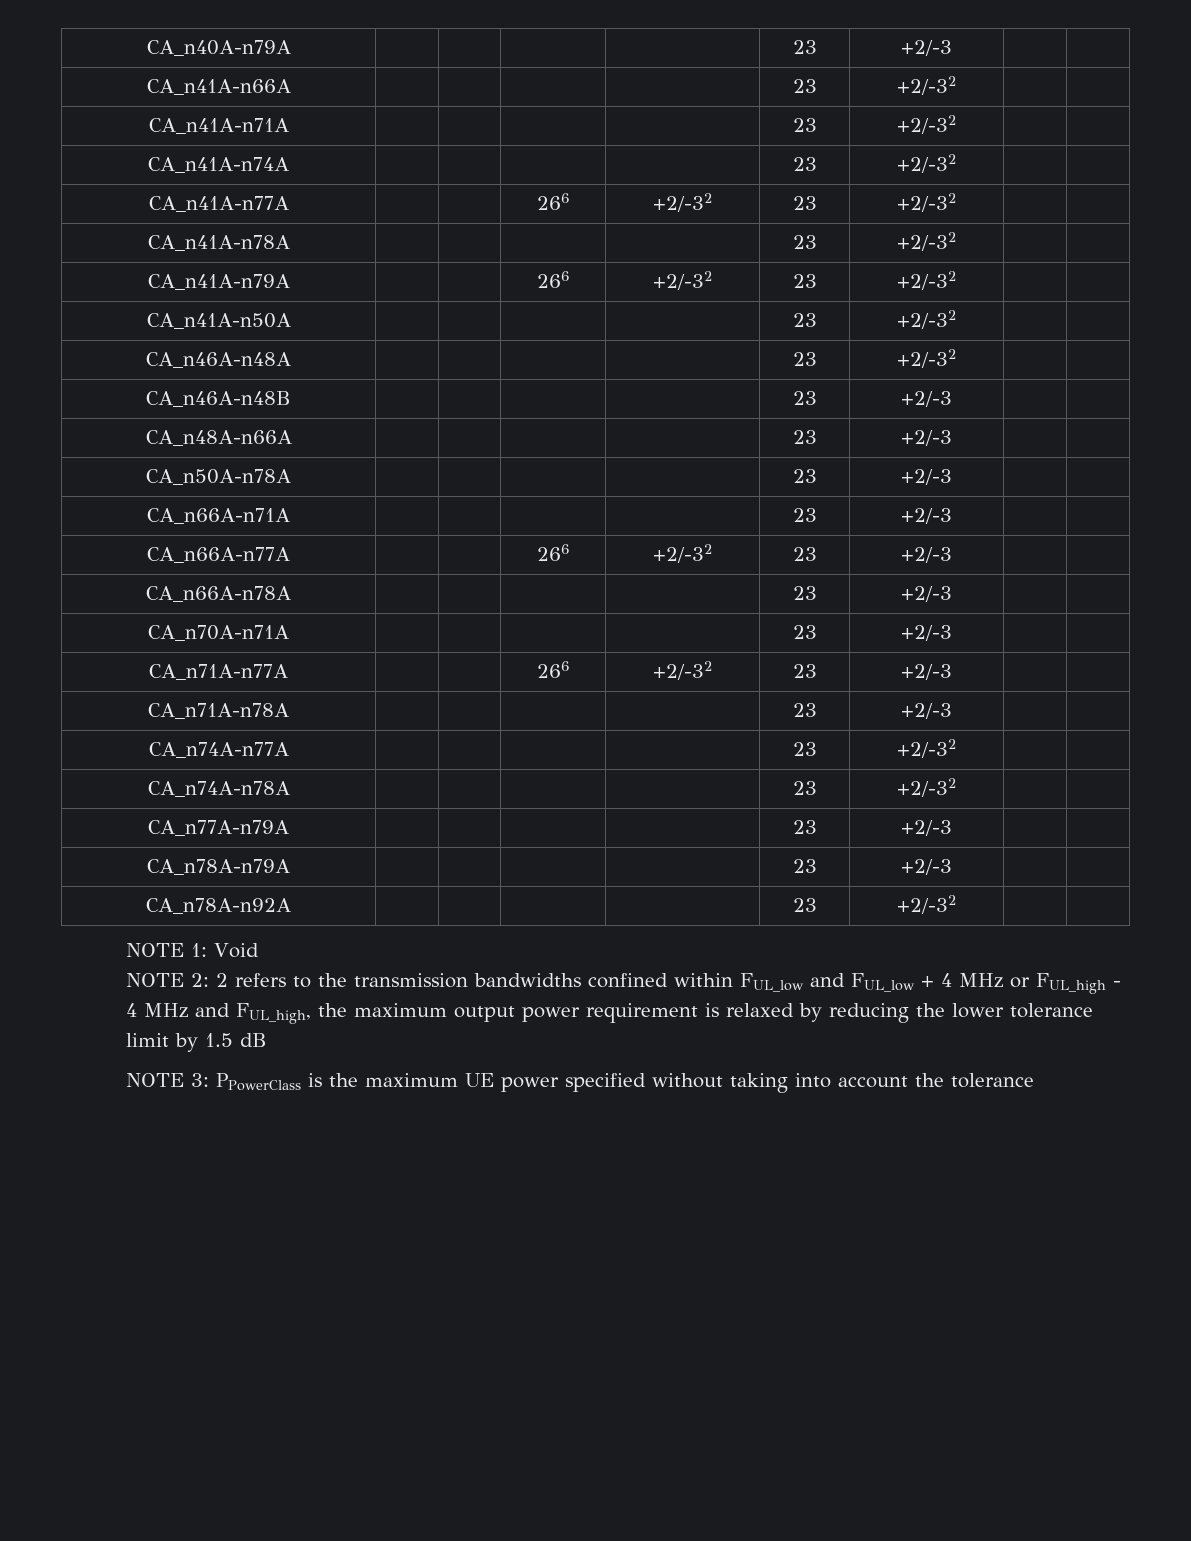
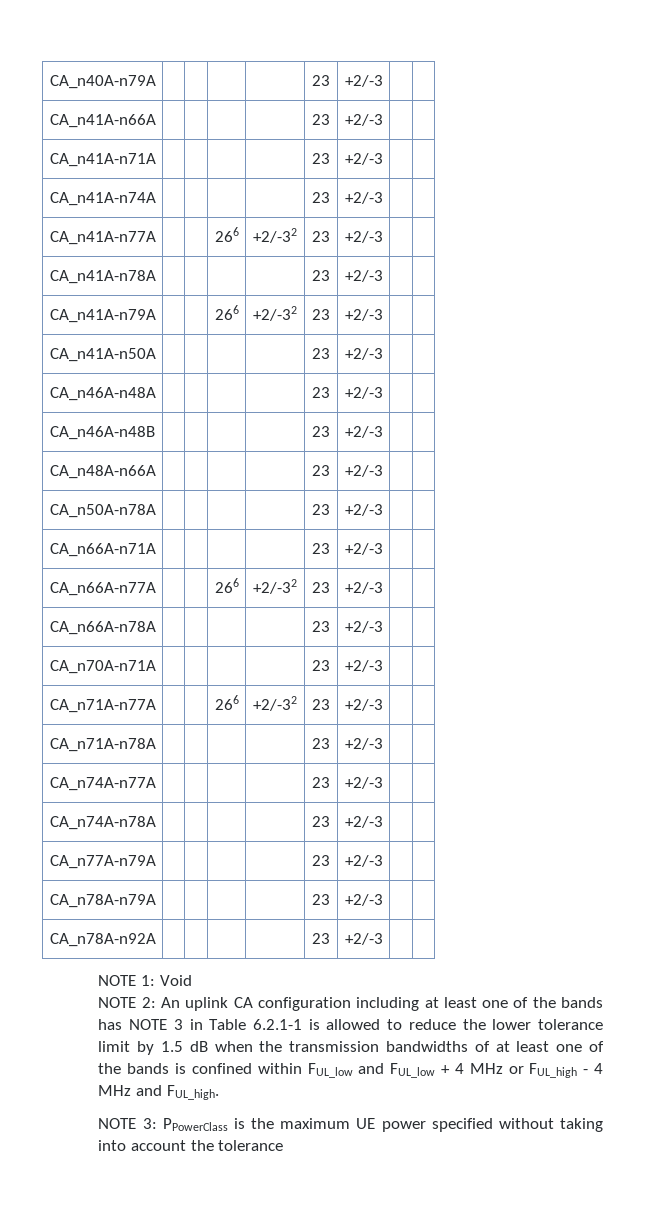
- CA_n41A-n66A | | | | | 23 | +2/-32 | |
+ CA_n41A-n66A | | | | | 23 | +2/-3 | |
- CA_n41A-n71A | | | | | 23 | +2/-32 | |
+ CA_n41A-n71A | | | | | 23 | +2/-3 | |
- CA_n41A-n74A | | | | | 23 | +2/-32 | |
+ CA_n41A-n74A | | | | | 23 | +2/-3 | |
- CA_n41A-n77A | | | 266 | +2/-32 | 23 | +2/-32 | |
+ CA_n41A-n77A | | | 266 | +2/-32 | 23 | +2/-3 | |
- CA_n41A-n78A | | | | | 23 | +2/-32 | |
+ CA_n41A-n78A | | | | | 23 | +2/-3 | |
- CA_n41A-n79A | | | 266 | +2/-32 | 23 | +2/-32 | |
+ CA_n41A-n79A | | | 266 | +2/-32 | 23 | +2/-3 | |
- CA_n41A-n50A | | | | | 23 | +2/-32 | |
+ CA_n41A-n50A | | | | | 23 | +2/-3 | |
- CA_n46A-n48A | | | | | 23 | +2/-32 | |
+ CA_n46A-n48A | | | | | 23 | +2/-3 | |
- CA_n74A-n77A | | | | | 23 | +2/-32 | |
+ CA_n74A-n77A | | | | | 23 | +2/-3 | |
- CA_n74A-n78A | | | | | 23 | +2/-32 | |
+ CA_n74A-n78A | | | | | 23 | +2/-3 | |
- CA_n78A-n92A | | | | | 23 | +2/-32 | |
+ CA_n78A-n92A | | | | | 23 | +2/-3 | |
- NOTE 2: 2 refers to the transmission bandwidths confined within FUL_low and FUL_low + 4 MHz or FUL_high - 4 MHz and FUL_high, the maximum output power requirement is relaxed by reducing the lower tolerance limit by 1.5 dB
+ NOTE 2: An uplink CA configuration including at least one of the bands has NOTE 3 in Table 6.2.1-1 is allowed to reduce the lower tolerance limit by 1.5 dB when the transmission bandwidths of at least one of the bands is confined within FUL_low and FUL_low + 4 MHz or FUL_high - 4 MHz and FUL_high.

